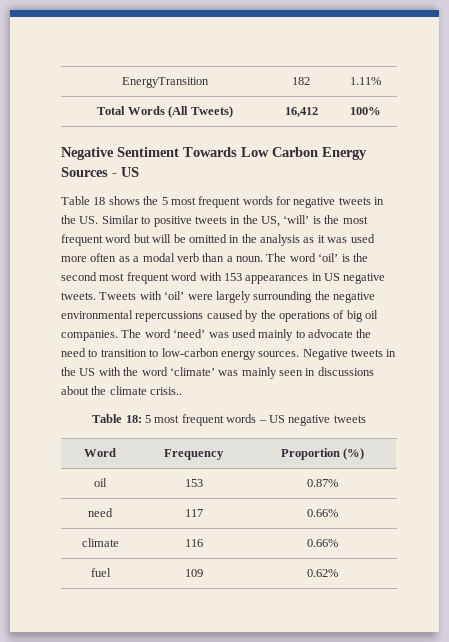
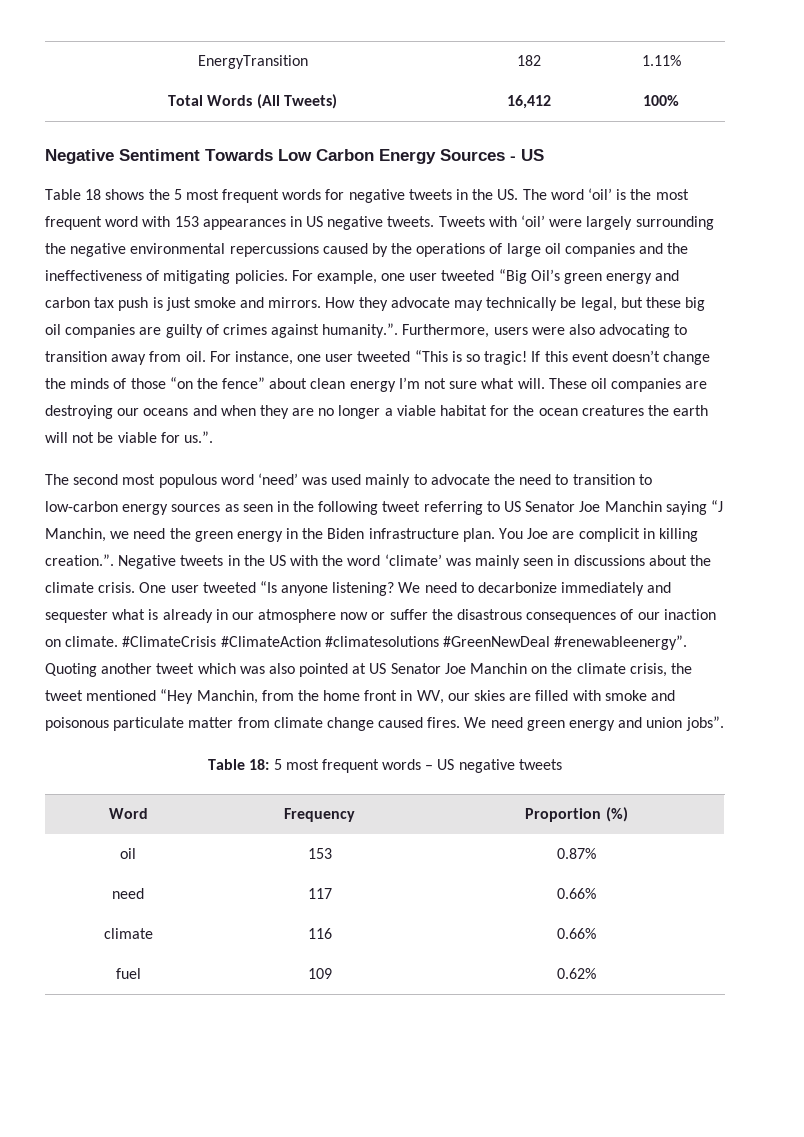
- Table 18 shows the 5 most frequent words for negative tweets in the US. Similar to positive tweets in the US, ‘will’ is the most frequent word but will be omitted in the analysis as it was used more often as a modal verb than a noun. The word ‘oil’ is the second most frequent word with 153 appearances in US negative tweets.
+ Table 18 shows the 5 most frequent words for negative tweets in the US. The word ‘oil’ is the most frequent word with 153 appearances in US negative tweets.
- Tweets with ‘oil’ were largely surrounding the negative environmental repercussions caused by the operations of big oil companies. The word ‘need’ was used mainly to advocate the need to transition to low-carbon energy sources. Negative tweets in the US with the word ‘climate’ was mainly seen in discussions about the climate crisis..
+ Tweets with ‘oil’ were largely surrounding the negative environmental repercussions caused by the operations of large oil companies and the ineffectiveness of mitigating policies. For example, one user tweeted “Big Oil’s green energy and carbon tax push is just smoke and mirrors. How they advocate may technically be legal, but these big oil companies are guilty of crimes against humanity.”. Furthermore, users were also advocating to transition away from oil. For instance, one user tweeted “This is so tragic! If this event doesn’t change the minds of those “on the fence” about clean energy I’m not sure what will. These oil companies are destroying our oceans and when they are no longer a viable habitat for the ocean creatures the earth will not be viable for us.”.
+ The second most populous word ‘need’ was used mainly to advocate the need to transition to low-carbon energy sources as seen in the following tweet referring to US Senator Joe Manchin saying “J Manchin, we need the green energy in the Biden infrastructure plan. You Joe are complicit in killing creation.”. Negative tweets in the US with the word ‘climate’ was mainly seen in discussions about the climate crisis. One user tweeted “Is anyone listening? We need to decarbonize immediately and sequester what is already in our atmosphere now or suffer the disastrous consequences of our inaction on climate. #ClimateCrisis #ClimateAction #climatesolutions #GreenNewDeal #renewableenergy”. Quoting another tweet which was also pointed at US Senator Joe Manchin on the climate crisis, the tweet mentioned “Hey Manchin, from the home front in WV, our skies are filled with smoke and poisonous particulate matter from climate change caused fires. We need green energy and union jobs”.

